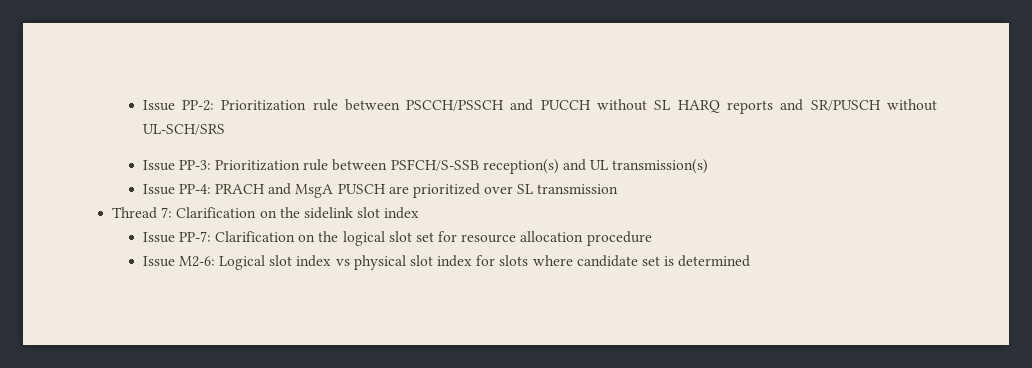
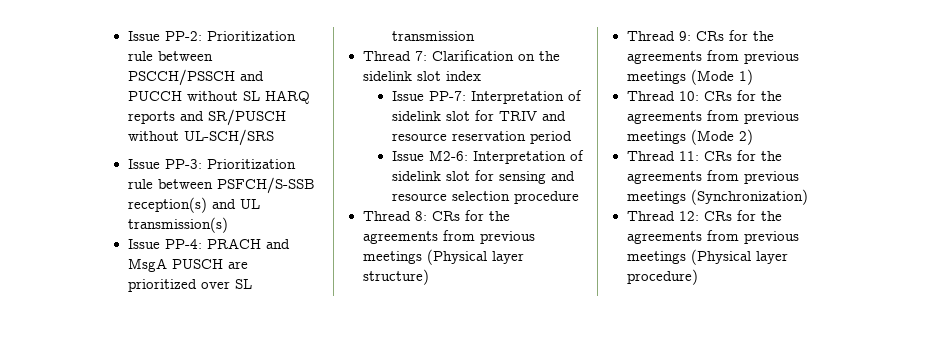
- Issue PP-7: Clarification on the logical slot set for resource allocation procedure
- Issue M2-6: Logical slot index vs physical slot index for slots where candidate set is determined
+ Issue PP-7: Interpretation of sidelink slot for TRIV and resource reservation period
+ Issue M2-6: Interpretation of sidelink slot for sensing and resource selection procedure
+ Thread 8: CRs for the agreements from previous meetings (Physical layer structure)
+ Thread 9: CRs for the agreements from previous meetings (Mode 1)
+ Thread 10: CRs for the agreements from previous meetings (Mode 2)
+ Thread 11: CRs for the agreements from previous meetings (Synchronization)
+ Thread 12: CRs for the agreements from previous meetings (Physical layer procedure)

